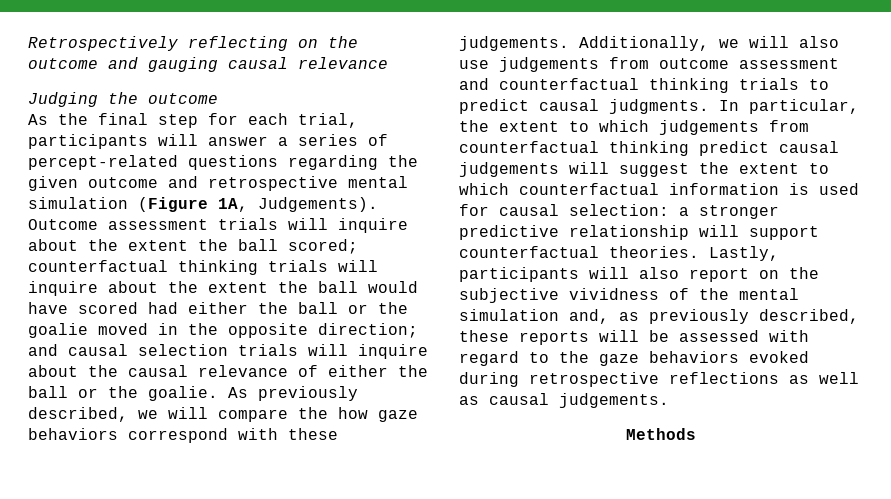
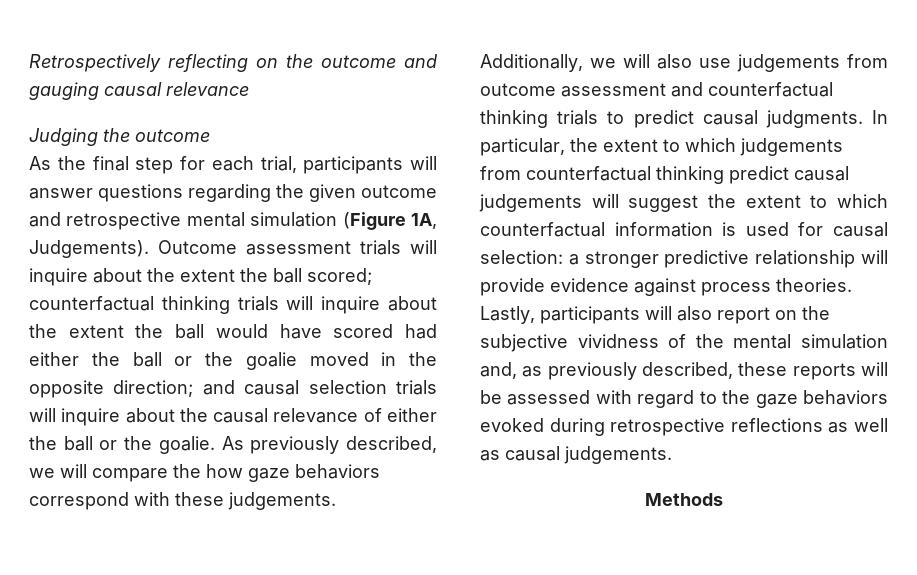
- As the final step for each trial, participants will answer a series of percept-related questions regarding the given outcome and retrospective mental simulation (Figure 1A, Judgements).
+ As the final step for each trial, participants will answer questions regarding the given outcome and retrospective mental simulation (Figure 1A, Judgements).
- In particular, the extent to which judgements from counterfactual thinking predict causal judgements will suggest the extent to which counterfactual information is used for causal selection: a stronger predictive relationship will support counterfactual theories.
+ In particular, the extent to which judgements from counterfactual thinking predict causal judgements will suggest the extent to which counterfactual information is used for causal selection: a stronger predictive relationship will provide evidence against process theories.

